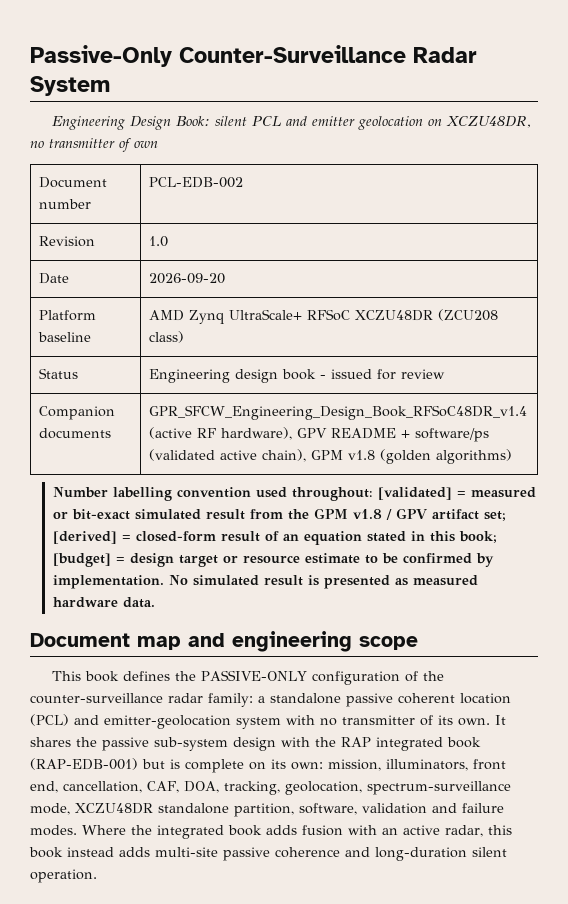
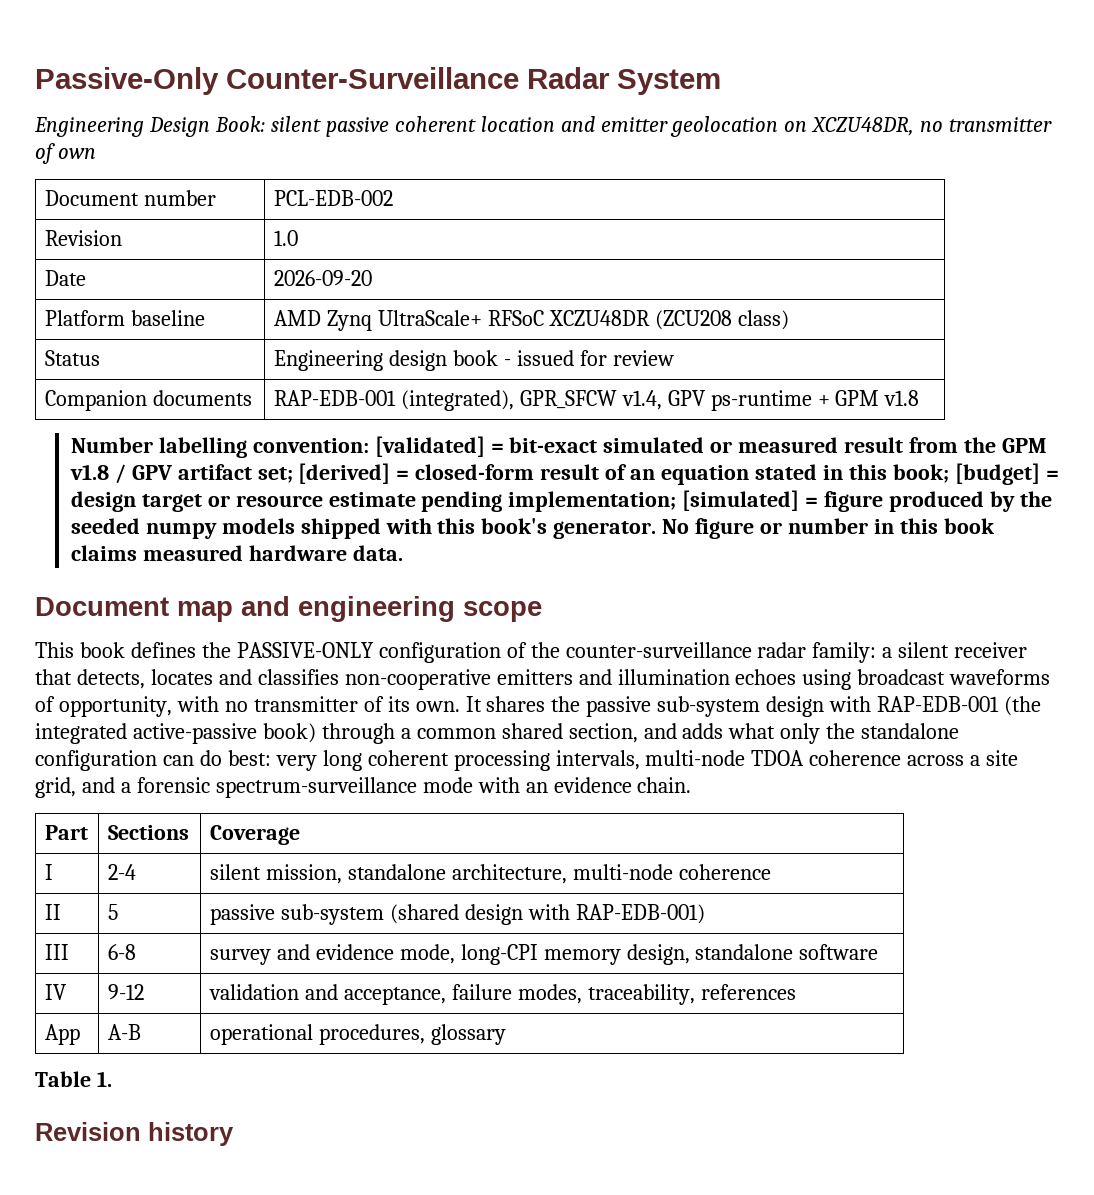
- Engineering Design Book: silent PCL and emitter geolocation on XCZU48DR, no transmitter of own
+ Engineering Design Book: silent passive coherent location and emitter geolocation on XCZU48DR, no transmitter of own
- Companion documents | GPR_SFCW_Engineering_Design_Book_RFSoC48DR_v1.4 (active RF hardware), GPV README + software/ps (validated active chain), GPM v1.8 (golden algorithms)
+ Companion documents | RAP-EDB-001 (integrated), GPR_SFCW v1.4, GPV ps-runtime + GPM v1.8
- Number labelling convention used throughout: [validated] = measured or bit-exact simulated result from the GPM v1.8 / GPV artifact set; [derived] = closed-form result of an equation stated in this book; [budget] = design target or resource estimate to be confirmed by implementation. No simulated result is presented as measured hardware data.
+ Number labelling convention: [validated] = bit-exact simulated or measured result from the GPM v1.8 / GPV artifact set; [derived] = closed-form result of an equation stated in this book; [budget] = design target or resource estimate pending implementation; [simulated] = figure produced by the seeded numpy models shipped with this book's generator. No figure or number in this book claims measured hardware data.
- This book defines the PASSIVE-ONLY configuration of the counter-surveillance radar family: a standalone passive coherent location (PCL) and emitter-geolocation system with no transmitter of its own.
+ This book defines the PASSIVE-ONLY configuration of the counter-surveillance radar family: a silent receiver that detects, locates and classifies non-cooperative emitters and illumination echoes using broadcast waveforms of opportunity, with no transmitter of its own.
- It shares the passive sub-system design with the RAP integrated book (RAP-EDB-001) but is complete on its own: mission, illuminators, front end, cancellation, CAF, DOA, tracking, geolocation, spectrum-surveillance mode, XCZU48DR standalone partition, software, validation and failure modes. Where the integrated book adds fusion with an active radar, this book instead adds multi-site passive coherence and long-duration silent operation.
+ It shares the passive sub-system design with RAP-EDB-001 (the integrated active-passive book) through a common shared section, and adds what only the standalone configuration can do best: very long coherent processing intervals, multi-node TDOA coherence across a site grid, and a forensic spectrum-surveillance mode with an evidence chain.
+ Part | Sections | Coverage
+ I | 2-4 | silent mission, standalone architecture, multi-node coherence
+ II | 5 | passive sub-system (shared design with RAP-EDB-001)
+ III | 6-8 | survey and evidence mode, long-CPI memory design, standalone software
+ IV | 9-12 | validation and acceptance, failure modes, traceability, references
+ App | A-B | operational procedures, glossary
+ Table 1.
+ Revision history

